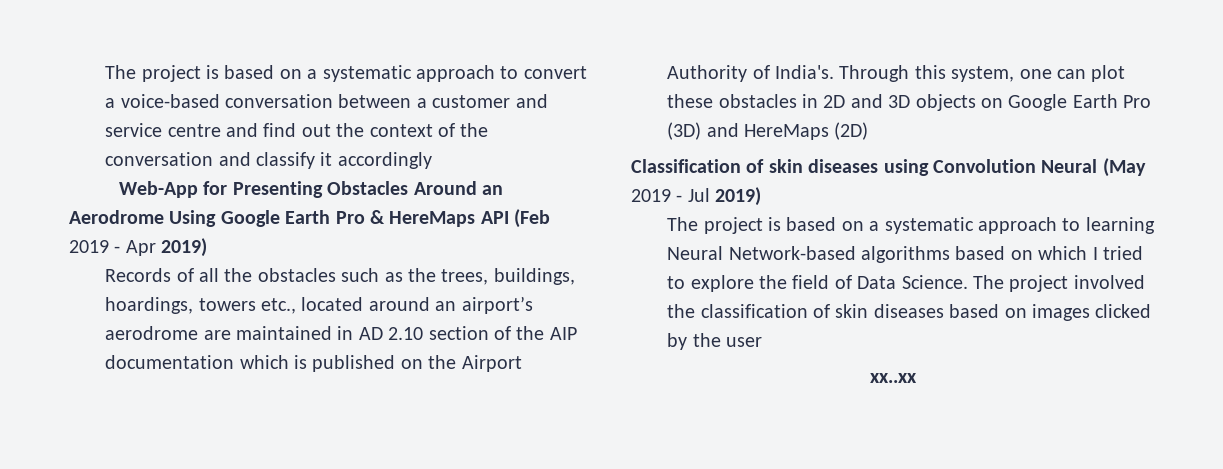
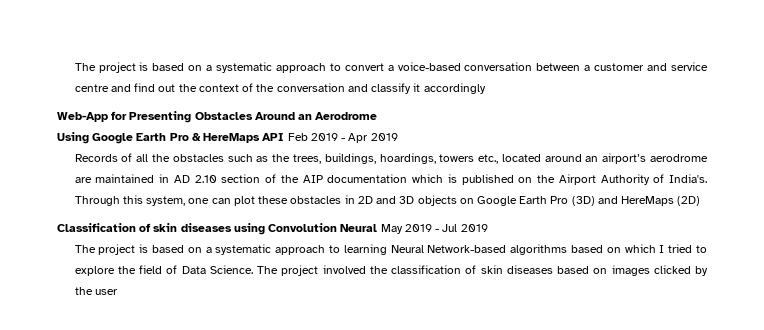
- Web-App for Presenting Obstacles Around an Aerodrome Using Google Earth Pro & HereMaps API (Feb 2019 - Apr 2019)
+ Web-App for Presenting Obstacles Around an Aerodrome
+ Using Google Earth Pro & HereMaps API Feb 2019 - Apr 2019
- Classification of skin diseases using Convolution Neural (May 2019 - Jul 2019)
+ Classification of skin diseases using Convolution Neural May 2019 - Jul 2019
- xx..xx

